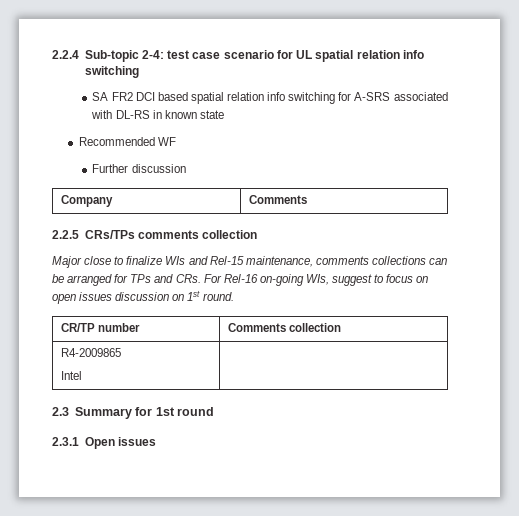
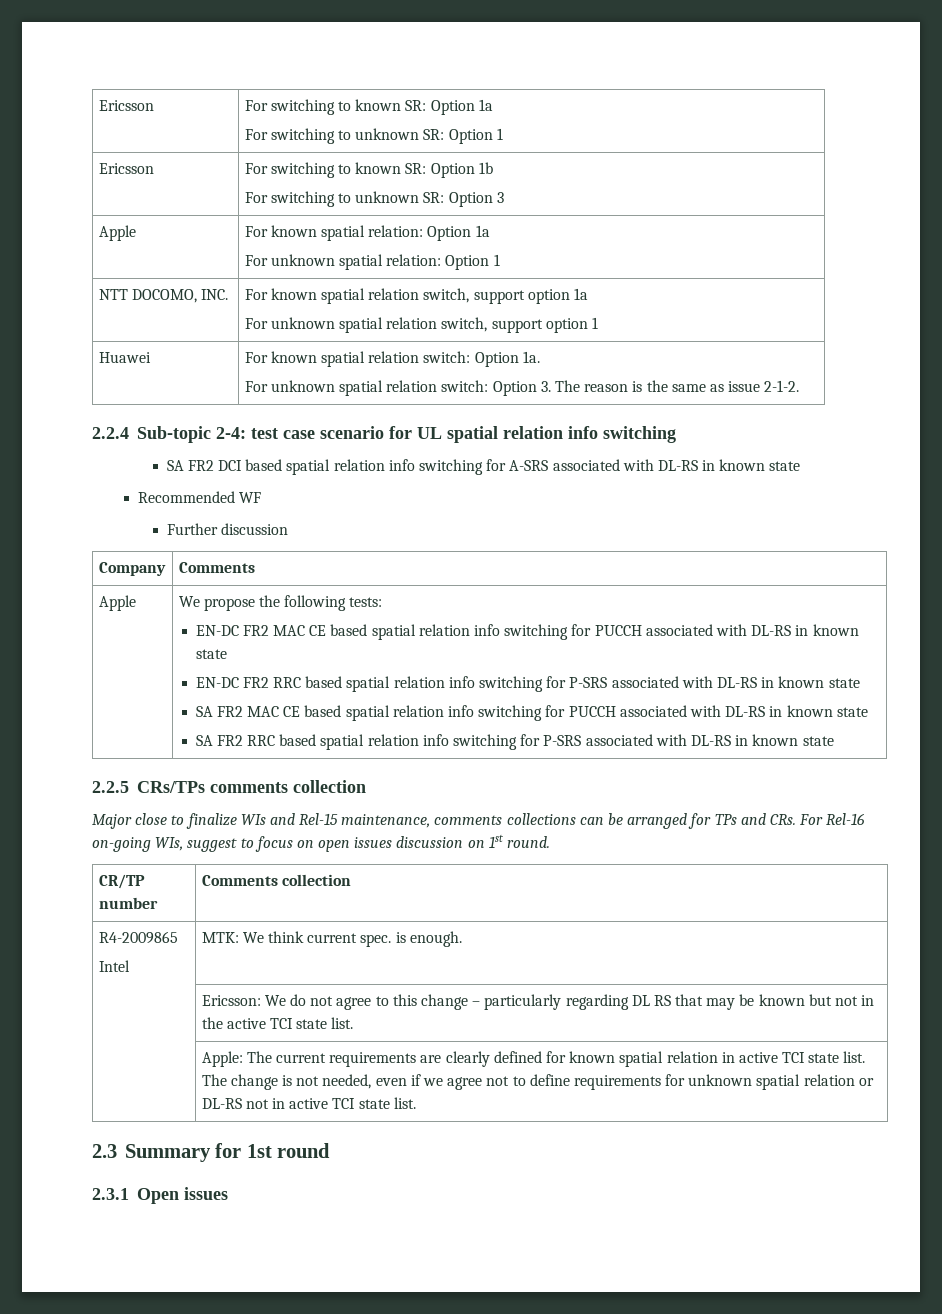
+ Ericsson | For switching to known SR: Option 1a
+ For switching to unknown SR: Option 1
+ Ericsson | For switching to known SR: Option 1b
+ For switching to unknown SR: Option 3
+ Apple | For known spatial relation: Option 1a
+ For unknown spatial relation: Option 1
+ NTT DOCOMO, INC. | For known spatial relation switch, support option 1a
+ For unknown spatial relation switch, support option 1
+ Huawei | For known spatial relation switch: Option 1a.
+ For unknown spatial relation switch: Option 3. The reason is the same as issue 2-1-2.
+ Apple | We propose the following tests:
+ EN-DC FR2 MAC CE based spatial relation info switching for PUCCH associated with DL-RS in known state
+ EN-DC FR2 RRC based spatial relation info switching for P-SRS associated with DL-RS in known state
+ SA FR2 MAC CE based spatial relation info switching for PUCCH associated with DL-RS in known state
+ SA FR2 RRC based spatial relation info switching for P-SRS associated with DL-RS in known state
  R4-2009865
- Intel |
+ Intel | MTK: We think current spec. is enough.
+ | Ericsson: We do not agree to this change – particularly regarding DL RS that may be known but not in the active TCI state list.
+ | Apple: The current requirements are clearly defined for known spatial relation in active TCI state list. The change is not needed, even if we agree not to define requirements for unknown spatial relation or DL-RS not in active TCI state list.

